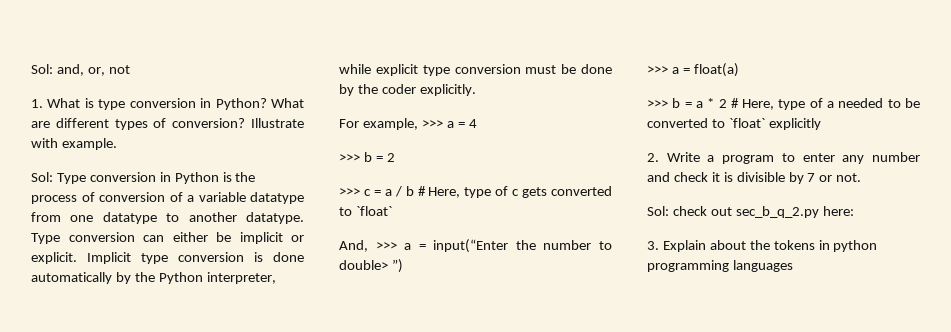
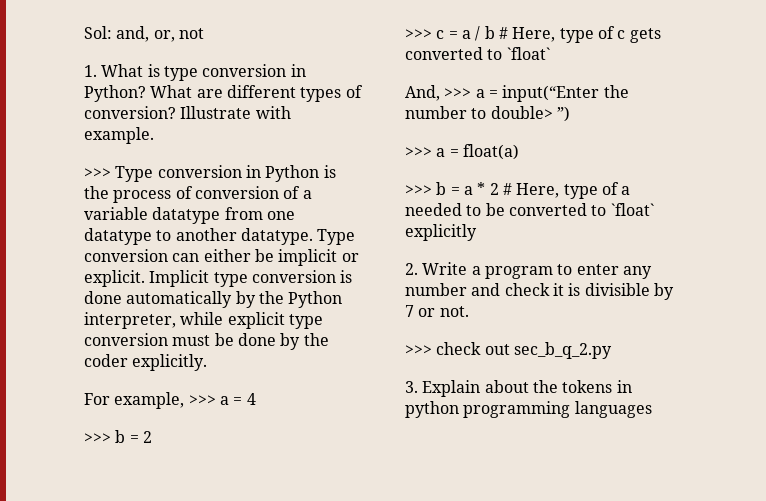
- Sol: Type conversion in Python is the process of conversion of a variable datatype from one datatype to another datatype.
+ >>> Type conversion in Python is the process of conversion of a variable datatype from one datatype to another datatype.
- Sol: check out sec_b_q_2.py here:
+ >>> check out sec_b_q_2.py

